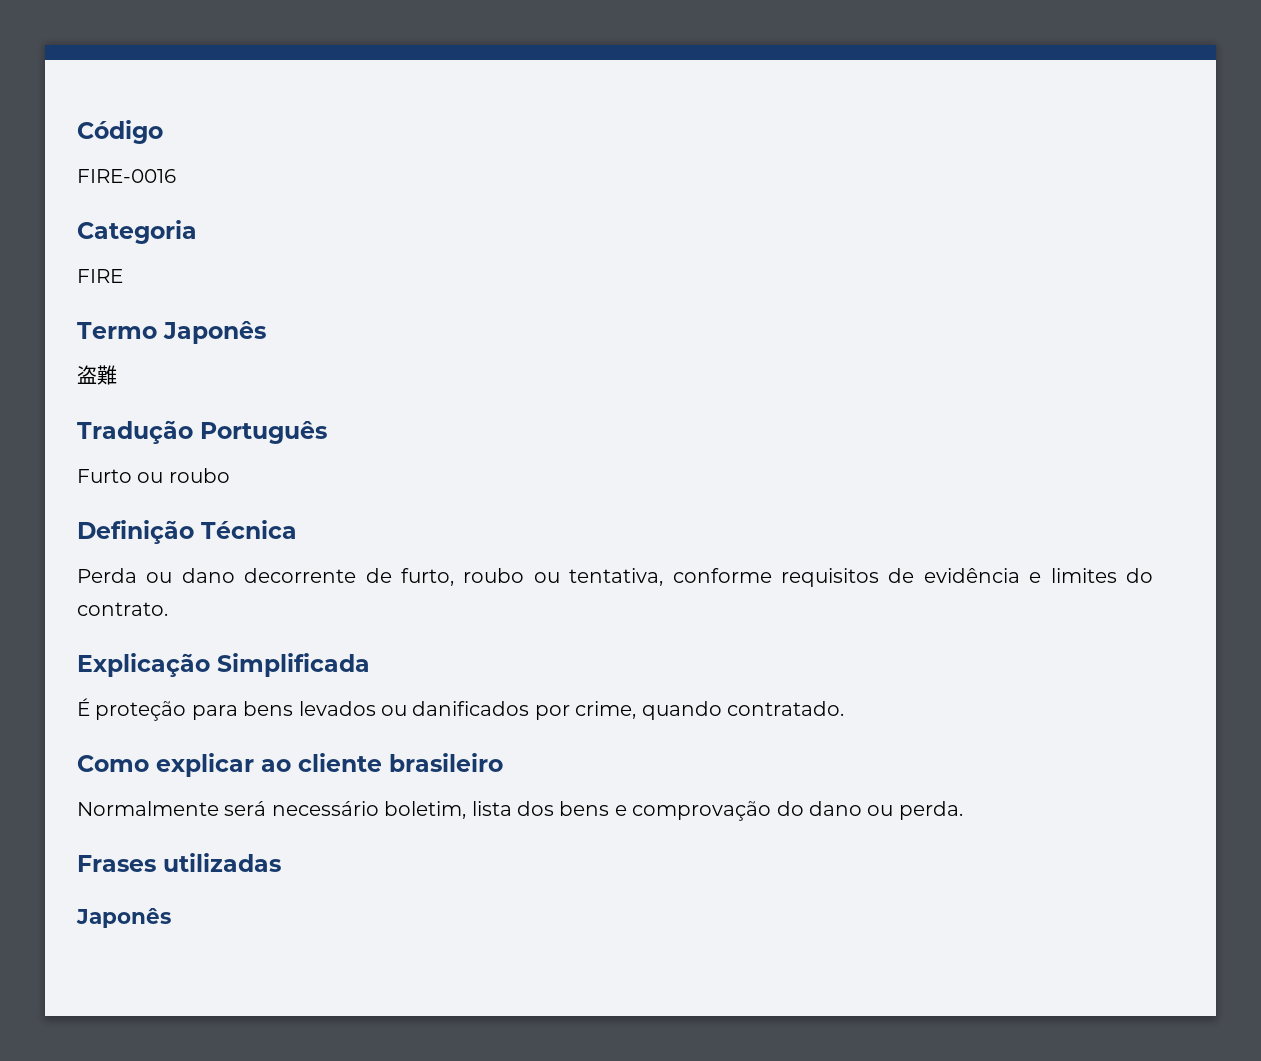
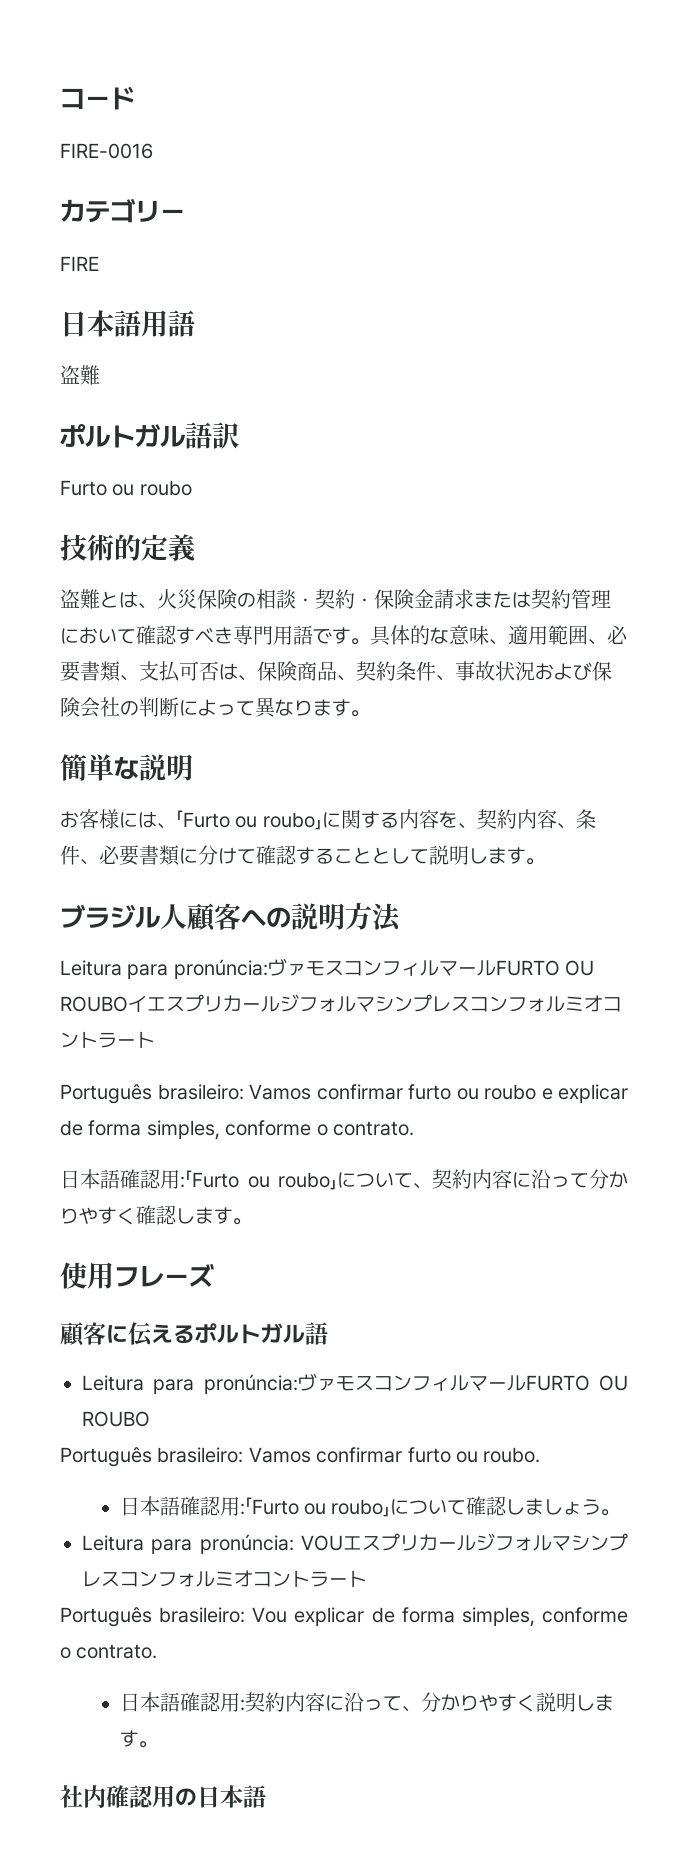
- Código
+ コード
- Categoria
+ カテゴリー
- Termo Japonês
+ 日本語用語
- Tradução Português
+ ポルトガル語訳
- Definição Técnica
- Perda ou dano decorrente de furto, roubo ou tentativa, conforme requisitos de evidência e limites do contrato.
- Explicação Simplificada
- É proteção para bens levados ou danificados por crime, quando contratado.
- Como explicar ao cliente brasileiro
- Normalmente será necessário boletim, lista dos bens e comprovação do dano ou perda.
- Frases utilizadas
- Japonês
+ 技術的定義
+ 盗難とは、火災保険の相談・契約・保険金請求または契約管理において確認すべき専門用語です。具体的な意味、適用範囲、必要書類、支払可否は、保険商品、契約条件、事故状況および保険会社の判断によって異なります。
+ 簡単な説明
+ お客様には、「Furto ou roubo」に関する内容を、契約内容、条件、必要書類に分けて確認することとして説明します。
+ ブラジル人顧客への説明方法
+ Leitura para pronúncia:ヴァモスコンフィルマールFURTO OU ROUBOイエスプリカールジフォルマシンプレスコンフォルミオコントラート
+ Português brasileiro: Vamos confirmar furto ou roubo e explicar de forma simples, conforme o contrato.
+ 日本語確認用:「Furto ou roubo」について、契約内容に沿って分かりやすく確認します。
+ 使用フレーズ
+ 顧客に伝えるポルトガル語
+ Leitura para pronúncia:ヴァモスコンフィルマールFURTO OU ROUBO
+ Português brasileiro: Vamos confirmar furto ou roubo.
+ 日本語確認用:「Furto ou roubo」について確認しましょう。
+ Leitura para pronúncia: VOUエスプリカールジフォルマシンプレスコンフォルミオコントラート
+ Português brasileiro: Vou explicar de forma simples, conforme o contrato.
+ 日本語確認用:契約内容に沿って、分かりやすく説明します。
+ 社内確認用の日本語

